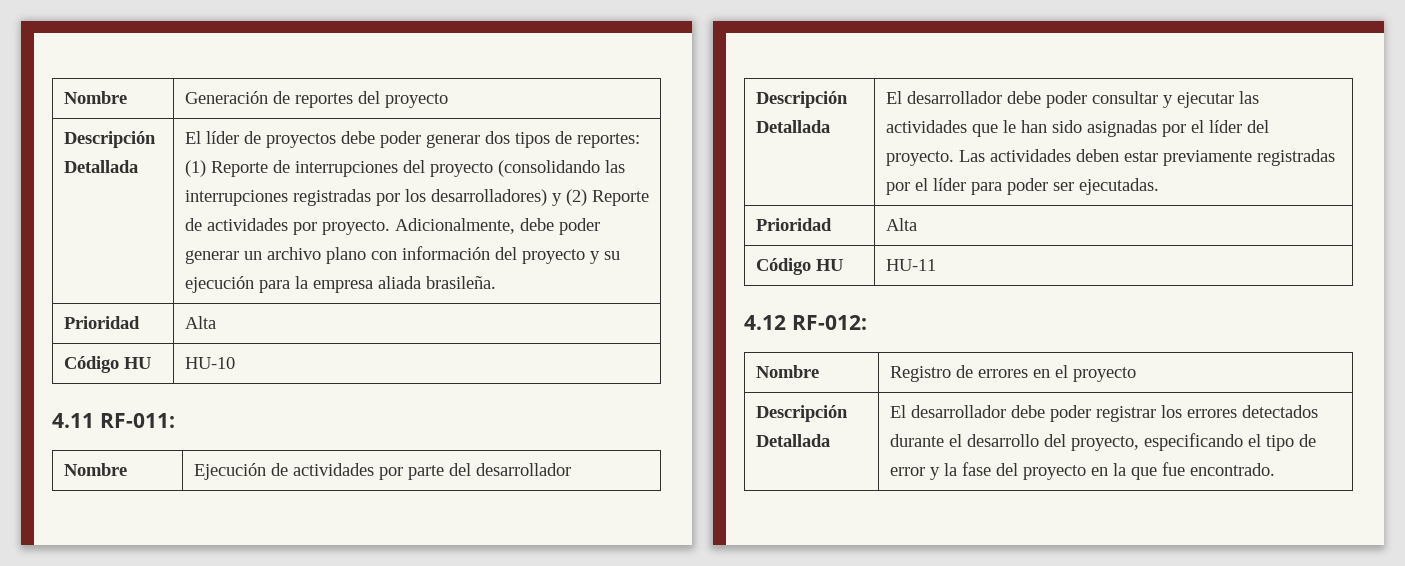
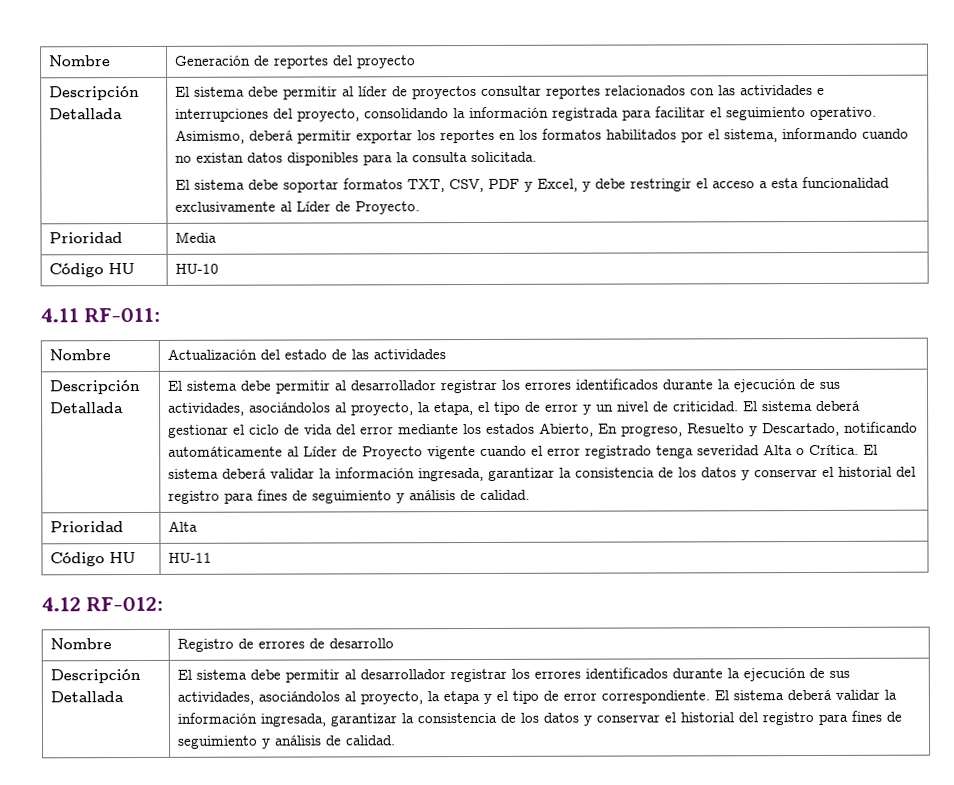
- El líder de proyectos debe poder generar dos tipos de reportes: (1) Reporte de interrupciones del proyecto (consolidando las interrupciones registradas por los desarrolladores) y (2) Reporte de actividades por proyecto. Adicionalmente, debe poder generar un archivo plano con información del proyecto y su ejecución para la empresa aliada brasileña.
- Prioridad | Alta
+ El sistema debe permitir al líder de proyectos consultar reportes relacionados con las actividades e interrupciones del proyecto, consolidando la información registrada para facilitar el seguimiento operativo. Asimismo, deberá permitir exportar los reportes en los formatos habilitados por el sistema, informando cuando no existan datos disponibles para la consulta solicitada.
+ El sistema debe soportar formatos TXT, CSV, PDF y Excel, y debe restringir el acceso a esta funcionalidad exclusivamente al Líder de Proyecto.
+ Prioridad | Media
- Nombre | Ejecución de actividades por parte del desarrollador
- Descripción Detallada | El desarrollador debe poder consultar y ejecutar las actividades que le han sido asignadas por el líder del proyecto. Las actividades deben estar previamente registradas por el líder para poder ser ejecutadas.
+ Nombre | Actualización del estado de las actividades
+ Descripción Detallada | El sistema debe permitir al desarrollador registrar los errores identificados durante la ejecución de sus actividades, asociándolos al proyecto, la etapa, el tipo de error y un nivel de criticidad. El sistema deberá gestionar el ciclo de vida del error mediante los estados Abierto, En progreso, Resuelto y Descartado, notificando automáticamente al Líder de Proyecto vigente cuando el error registrado tenga severidad Alta o Crítica. El sistema deberá validar la información ingresada, garantizar la consistencia de los datos y conservar el historial del registro para fines de seguimiento y análisis de calidad.
- Nombre | Registro de errores en el proyecto
- Descripción Detallada | El desarrollador debe poder registrar los errores detectados durante el desarrollo del proyecto, especificando el tipo de error y la fase del proyecto en la que fue encontrado.
+ Nombre | Registro de errores de desarrollo
+ Descripción Detallada | El sistema debe permitir al desarrollador registrar los errores identificados durante la ejecución de sus actividades, asociándolos al proyecto, la etapa y el tipo de error correspondiente. El sistema deberá validar la información ingresada, garantizar la consistencia de los datos y conservar el historial del registro para fines de seguimiento y análisis de calidad.

